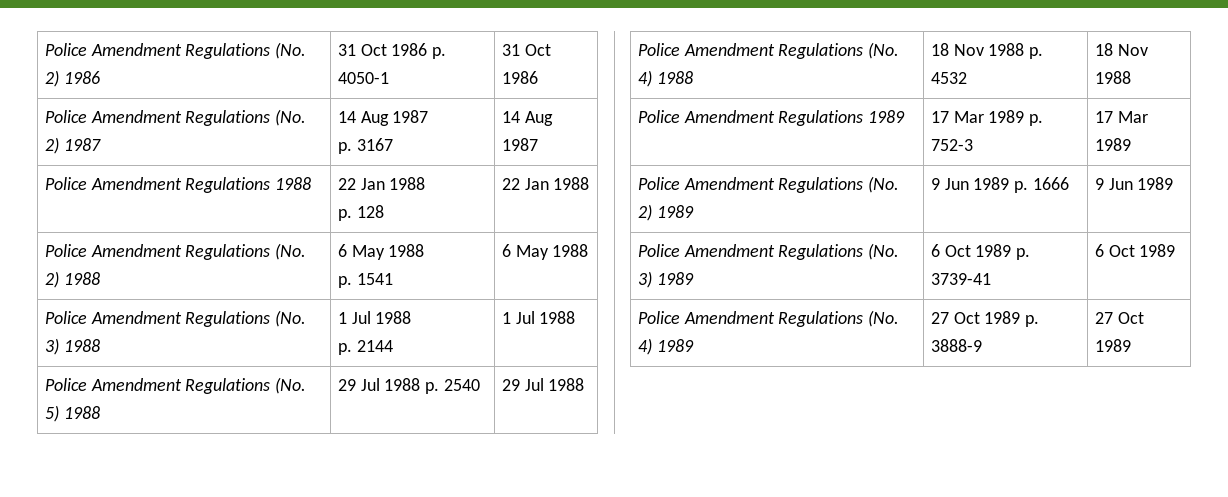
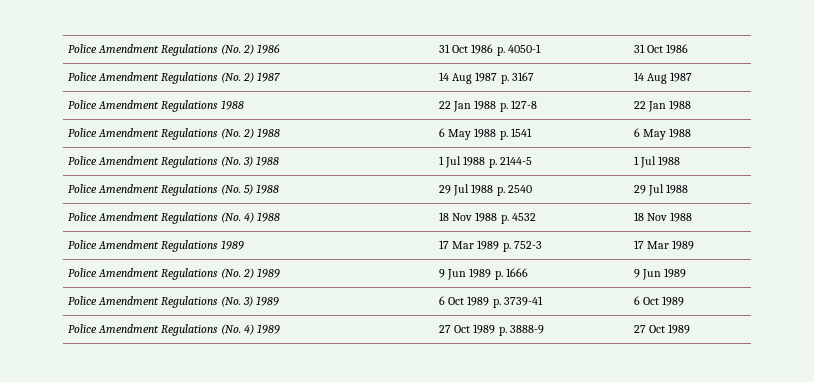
- Police Amendment Regulations (No. 2) 1987 | 14 Aug 1987
- p. 3167 | 14 Aug 1987
+ Police Amendment Regulations (No. 2) 1987 | 14 Aug 1987 p. 3167 | 14 Aug 1987
- Police Amendment Regulations 1988 | 22 Jan 1988
- p. 128 | 22 Jan 1988
+ Police Amendment Regulations 1988 | 22 Jan 1988 p. 127-8 | 22 Jan 1988
- Police Amendment Regulations (No. 2) 1988 | 6 May 1988
- p. 1541 | 6 May 1988
+ Police Amendment Regulations (No. 2) 1988 | 6 May 1988 p. 1541 | 6 May 1988
- Police Amendment Regulations (No. 3) 1988 | 1 Jul 1988
- p. 2144 | 1 Jul 1988
+ Police Amendment Regulations (No. 3) 1988 | 1 Jul 1988 p. 2144-5 | 1 Jul 1988

